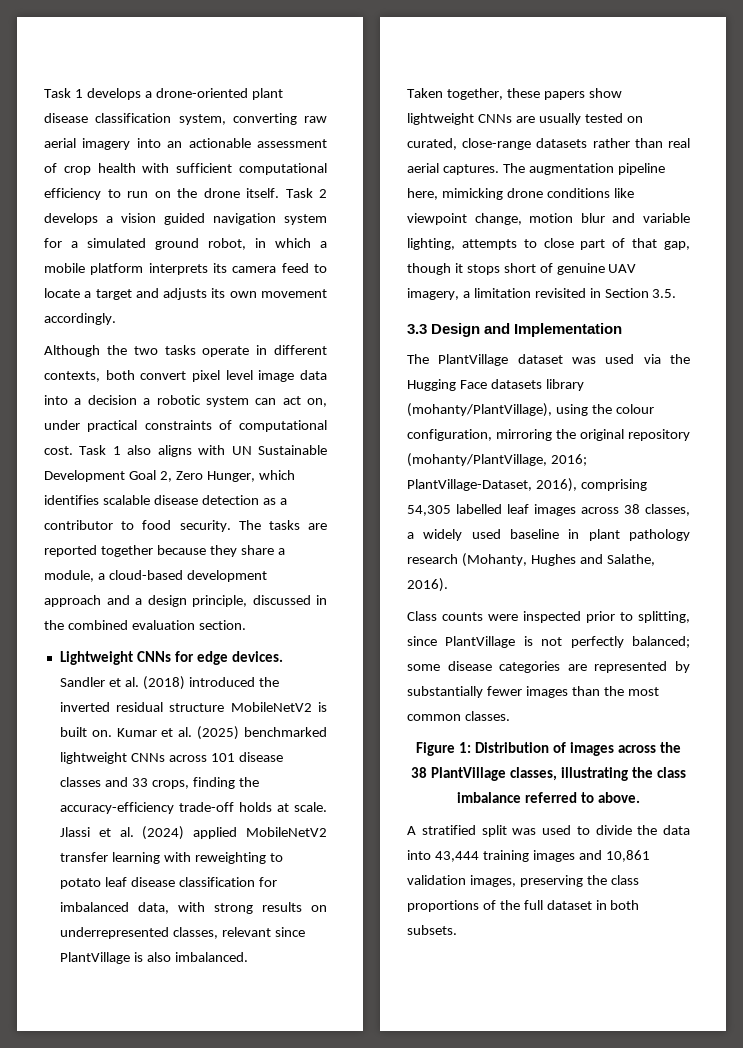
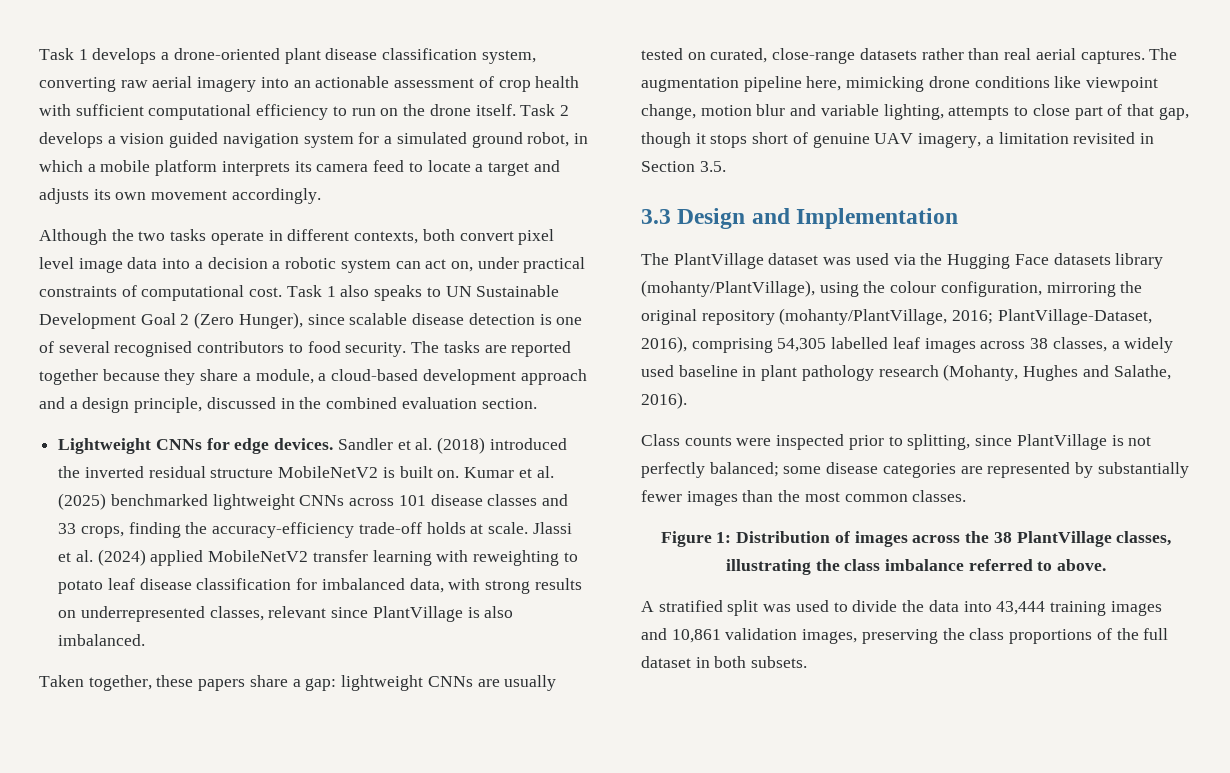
- Task 1 also aligns with UN Sustainable Development Goal 2, Zero Hunger, which identifies scalable disease detection as a contributor to food security.
+ Task 1 also speaks to UN Sustainable Development Goal 2 (Zero Hunger), since scalable disease detection is one of several recognised contributors to food security.
- Taken together, these papers show lightweight CNNs are usually tested on curated, close-range datasets rather than real aerial captures.
+ Taken together, these papers share a gap: lightweight CNNs are usually tested on curated, close-range datasets rather than real aerial captures.

